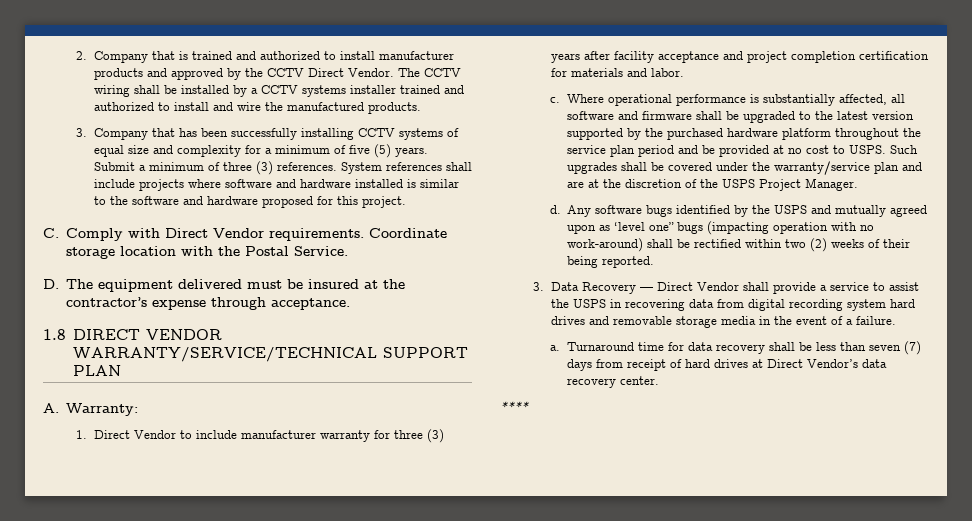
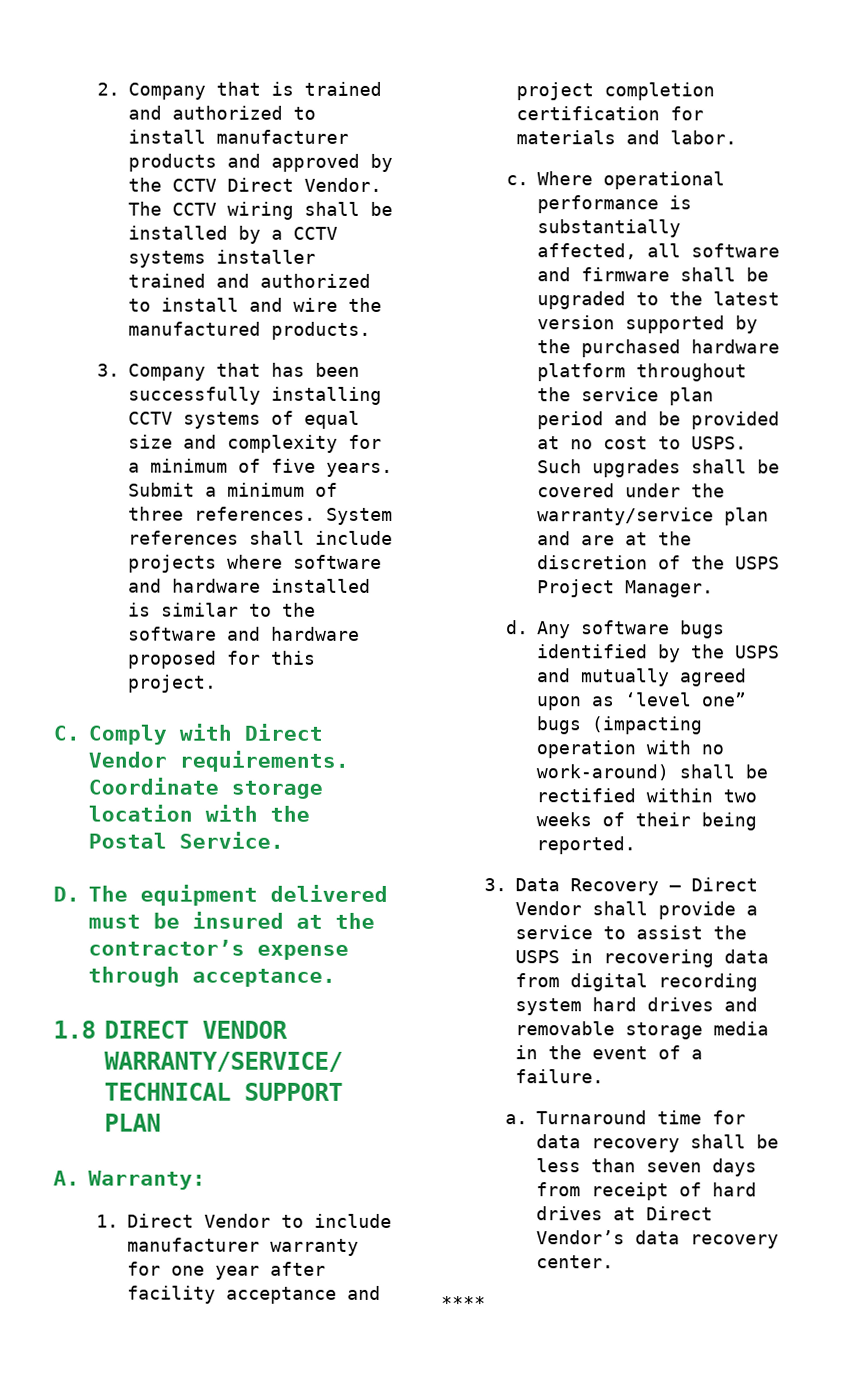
- 3. Company that has been successfully installing CCTV systems of equal size and complexity for a minimum of five (5) years.
+ 3. Company that has been successfully installing CCTV systems of equal size and complexity for a minimum of five years.
- Submit a minimum of three (3) references.
+ Submit a minimum of three references.
- 1. Direct Vendor to include manufacturer warranty for three (3) years after facility acceptance and project completion certification for materials and labor.
+ 1. Direct Vendor to include manufacturer warranty for one year after facility acceptance and project completion certification for materials and labor.
- Any software bugs identified by the USPS and mutually agreed upon as ‘level one” bugs (impacting operation with no work-around) shall be rectified within two (2) weeks of their being reported.
+ Any software bugs identified by the USPS and mutually agreed upon as ‘level one” bugs (impacting operation with no work-around) shall be rectified within two weeks of their being reported.
- Turnaround time for data recovery shall be less than seven (7) days from receipt of hard drives at Direct Vendor’s data recovery center.
+ Turnaround time for data recovery shall be less than seven days from receipt of hard drives at Direct Vendor’s data recovery center.

